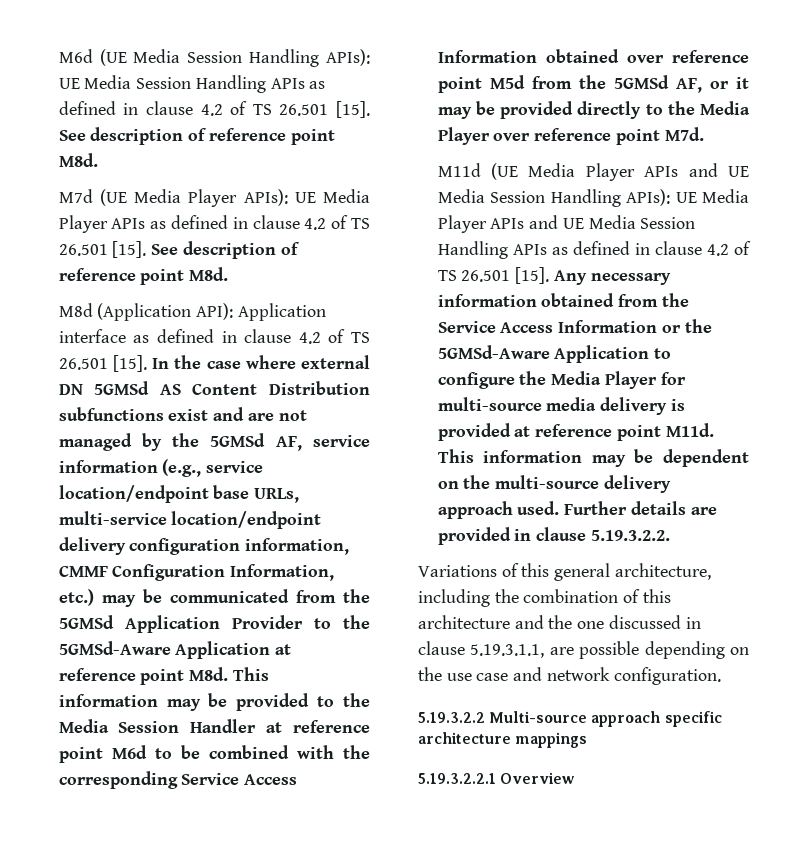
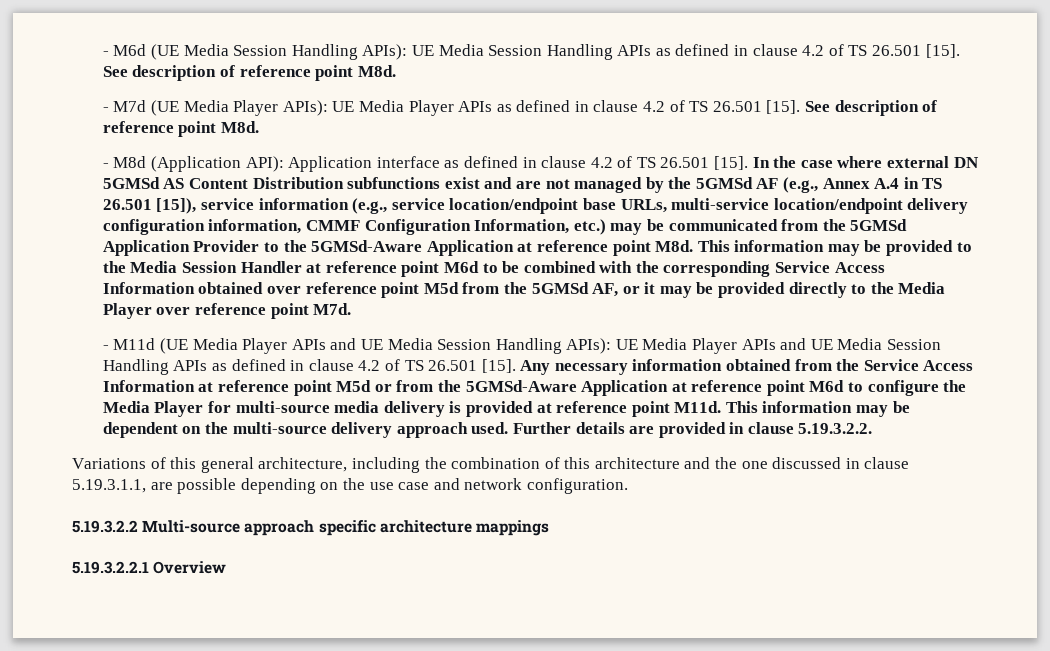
- M6d (UE Media Session Handling APIs): UE Media Session Handling APIs as defined in clause 4.2 of TS 26.501 [15].
+ - M6d (UE Media Session Handling APIs): UE Media Session Handling APIs as defined in clause 4.2 of TS 26.501 [15].
- M7d (UE Media Player APIs): UE Media Player APIs as defined in clause 4.2 of TS 26.501 [15].
+ - M7d (UE Media Player APIs): UE Media Player APIs as defined in clause 4.2 of TS 26.501 [15].
- M8d (Application API): Application interface as defined in clause 4.2 of TS 26.501 [15].
+ - M8d (Application API): Application interface as defined in clause 4.2 of TS 26.501 [15].
- In the case where external DN 5GMSd AS Content Distribution subfunctions exist and are not managed by the 5GMSd AF, service information (e.g., service location/endpoint base URLs, multi-service location/endpoint delivery configuration information, CMMF Configuration Information, etc.) may be communicated from the 5GMSd Application Provider to the 5GMSd-Aware Application at reference point M8d. This information may be provided to the Media Session Handler at reference point M6d to be combined with the corresponding Service Access Information obtained over reference point M5d from the 5GMSd AF, or it may be provided directly to the Media Player over reference point M7d.
+ In the case where external DN 5GMSd AS Content Distribution subfunctions exist and are not managed by the 5GMSd AF (e.g., Annex A.4 in TS 26.501 [15]), service information (e.g., service location/endpoint base URLs, multi-service location/endpoint delivery configuration information, CMMF Configuration Information, etc.) may be communicated from the 5GMSd Application Provider to the 5GMSd-Aware Application at reference point M8d. This information may be provided to the Media Session Handler at reference point M6d to be combined with the corresponding Service Access Information obtained over reference point M5d from the 5GMSd AF, or it may be provided directly to the Media Player over reference point M7d.
- M11d (UE Media Player APIs and UE Media Session Handling APIs): UE Media Player APIs and UE Media Session Handling APIs as defined in clause 4.2 of TS 26.501 [15].
+ - M11d (UE Media Player APIs and UE Media Session Handling APIs): UE Media Player APIs and UE Media Session Handling APIs as defined in clause 4.2 of TS 26.501 [15].
- Any necessary information obtained from the Service Access Information or the 5GMSd-Aware Application to configure the Media Player for multi-source media delivery is provided at reference point M11d.
+ Any necessary information obtained from the Service Access Information at reference point M5d or from the 5GMSd-Aware Application at reference point M6d to configure the Media Player for multi-source media delivery is provided at reference point M11d.

